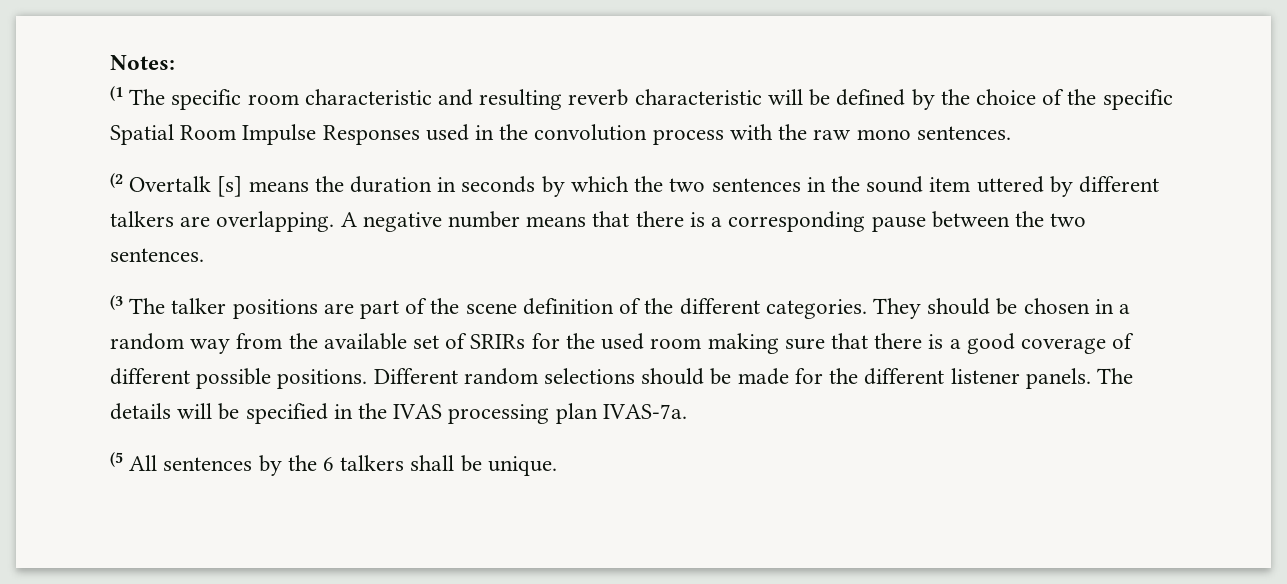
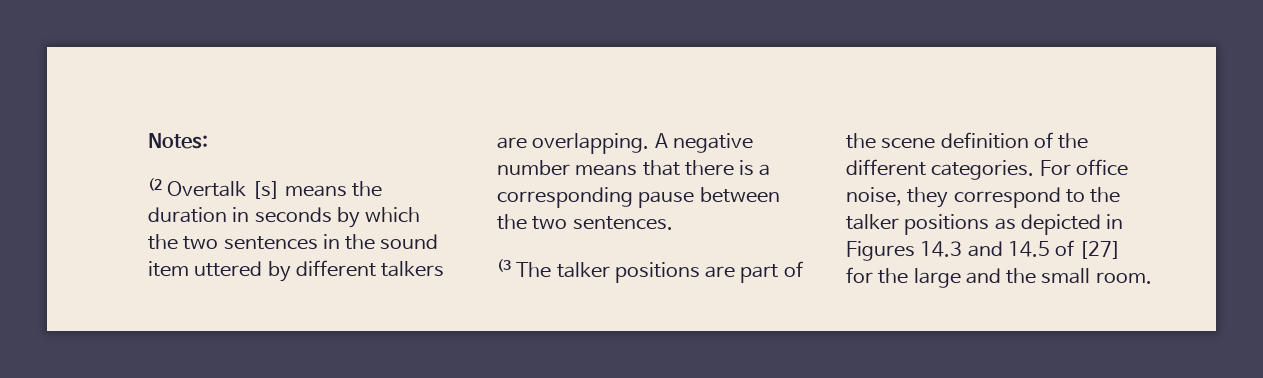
- (1 The specific room characteristic and resulting reverb characteristic will be defined by the choice of the specific Spatial Room Impulse Responses used in the convolution process with the raw mono sentences.
- They should be chosen in a random way from the available set of SRIRs for the used room making sure that there is a good coverage of different possible positions. Different random selections should be made for the different listener panels. The details will be specified in the IVAS processing plan IVAS-7a.
- (5 All sentences by the 6 talkers shall be unique.
+ For office noise, they correspond to the talker positions as depicted in Figures 14.3 and 14.5 of [27] for the large and the small room.

